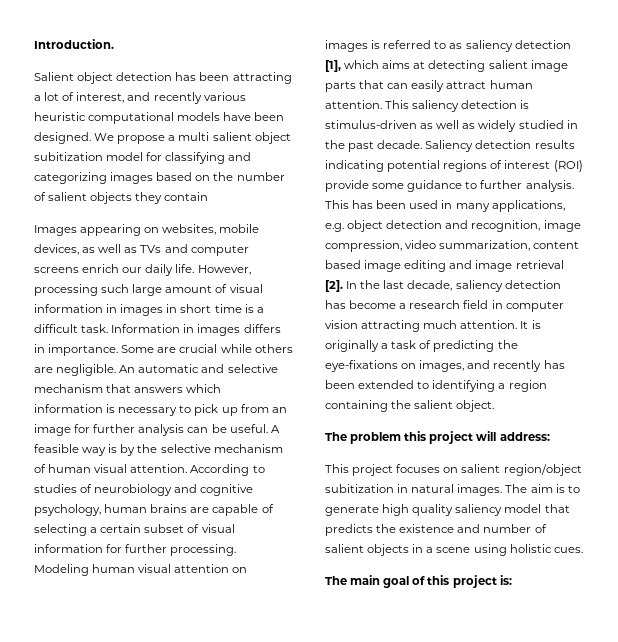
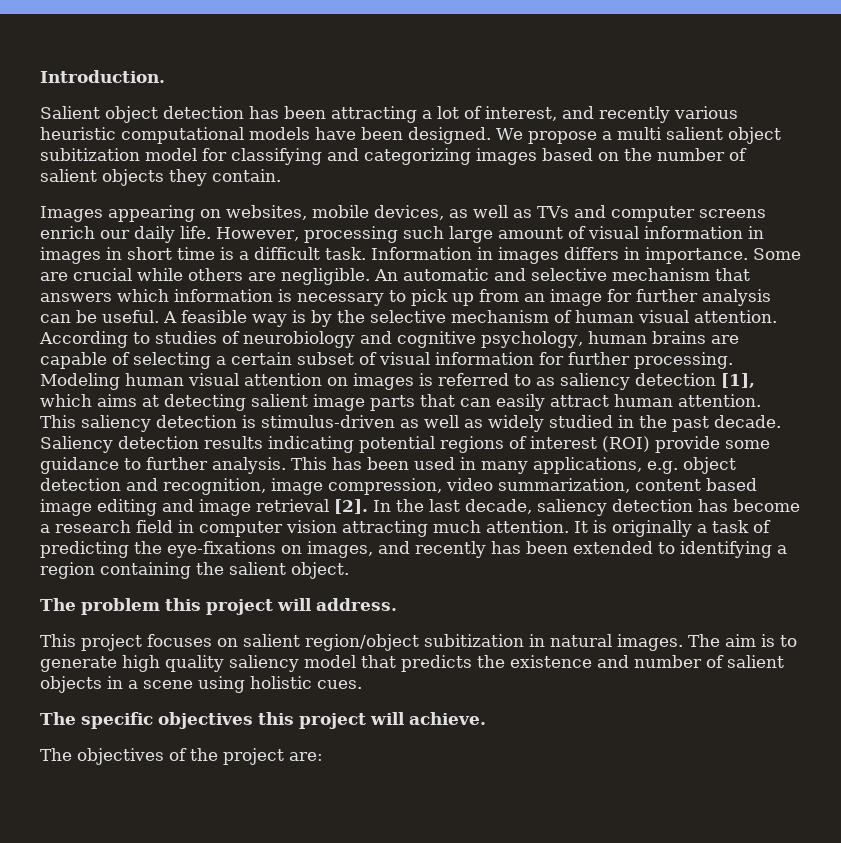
- We propose a multi salient object subitization model for classifying and categorizing images based on the number of salient objects they contain
+ We propose a multi salient object subitization model for classifying and categorizing images based on the number of salient objects they contain.
- The problem this project will address:
+ The problem this project will address.
- The main goal of this project is:
+ The specific objectives this project will achieve.
+ The objectives of the project are:

